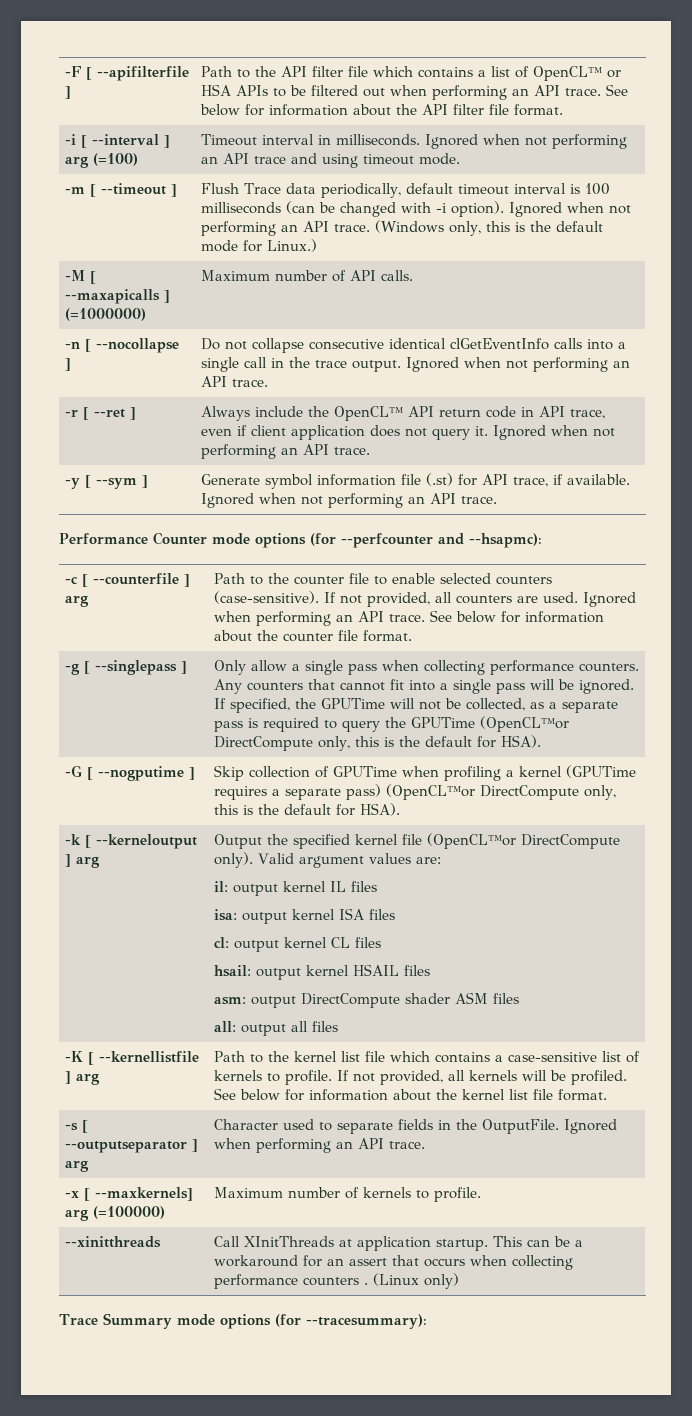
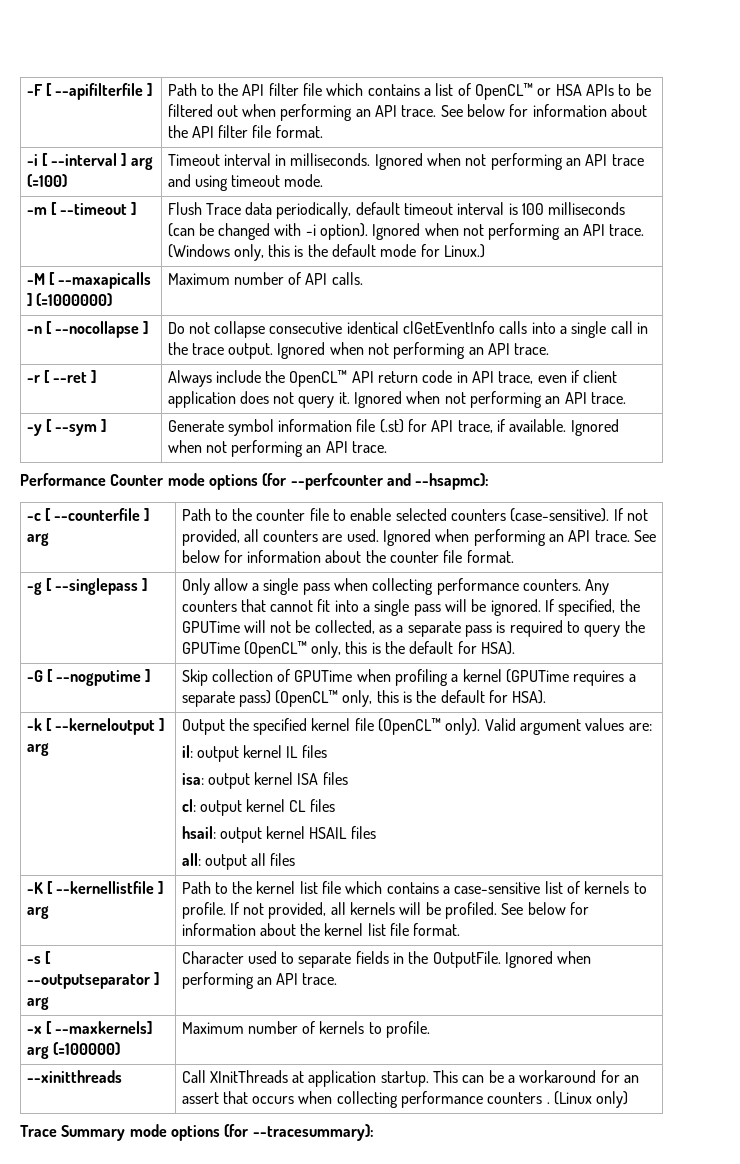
- If specified, the GPUTime will not be collected, as a separate pass is required to query the GPUTime (OpenCL™or DirectCompute only, this is the default for HSA).
+ If specified, the GPUTime will not be collected, as a separate pass is required to query the GPUTime (OpenCL™ only, this is the default for HSA).
- -G [ --nogputime ] | Skip collection of GPUTime when profiling a kernel (GPUTime requires a separate pass) (OpenCL™or DirectCompute only, this is the default for HSA).
+ -G [ --nogputime ] | Skip collection of GPUTime when profiling a kernel (GPUTime requires a separate pass) (OpenCL™ only, this is the default for HSA).
- Output the specified kernel file (OpenCL™or DirectCompute only).
+ Output the specified kernel file (OpenCL™ only).
- asm: output DirectCompute shader ASM files

